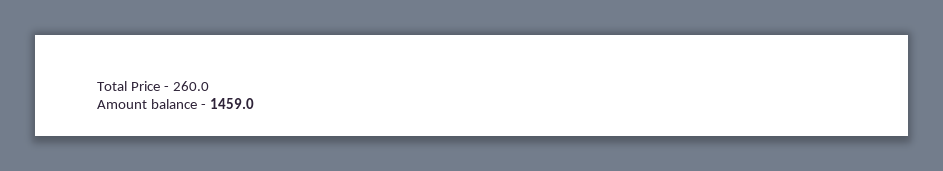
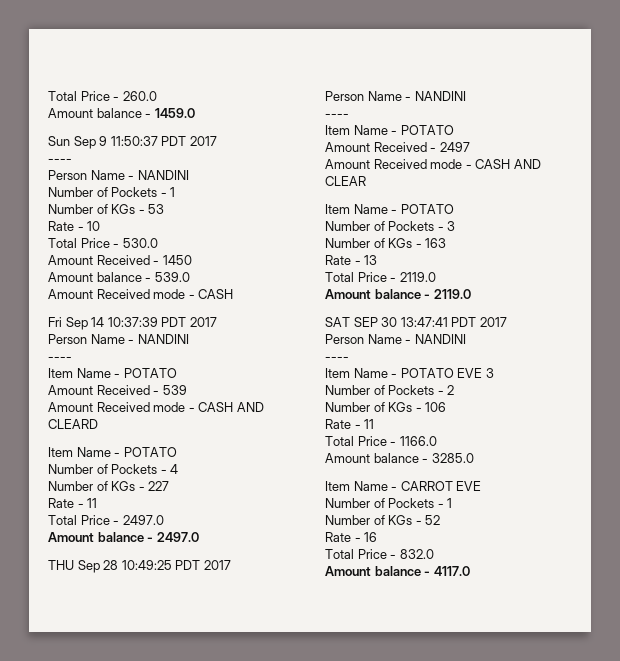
+ Sun Sep 9 11:50:37 PDT 2017
+ ----
+ Person Name - NANDINI
+ Number of Pockets - 1
+ Number of KGs - 53
+ Rate - 10
+ Total Price - 530.0
+ Amount Received - 1450
+ Amount balance - 539.0
+ Amount Received mode - CASH
+ Fri Sep 14 10:37:39 PDT 2017
+ Person Name - NANDINI
+ ----
+ Item Name - POTATO
+ Amount Received - 539
+ Amount Received mode - CASH AND CLEARD
+ Item Name - POTATO
+ Number of Pockets - 4
+ Number of KGs - 227
+ Rate - 11
+ Total Price - 2497.0
+ Amount balance - 2497.0
+ THU Sep 28 10:49:25 PDT 2017
+ Person Name - NANDINI
+ ----
+ Item Name - POTATO
+ Amount Received - 2497
+ Amount Received mode - CASH AND CLEAR
+ Item Name - POTATO
+ Number of Pockets - 3
+ Number of KGs - 163
+ Rate - 13
+ Total Price - 2119.0
+ Amount balance - 2119.0
+ SAT SEP 30 13:47:41 PDT 2017
+ Person Name - NANDINI
+ ----
+ Item Name - POTATO EVE 3
+ Number of Pockets - 2
+ Number of KGs - 106
+ Rate - 11
+ Total Price - 1166.0
+ Amount balance - 3285.0
+ Item Name - CARROT EVE
+ Number of Pockets - 1
+ Number of KGs - 52
+ Rate - 16
+ Total Price - 832.0
+ Amount balance - 4117.0

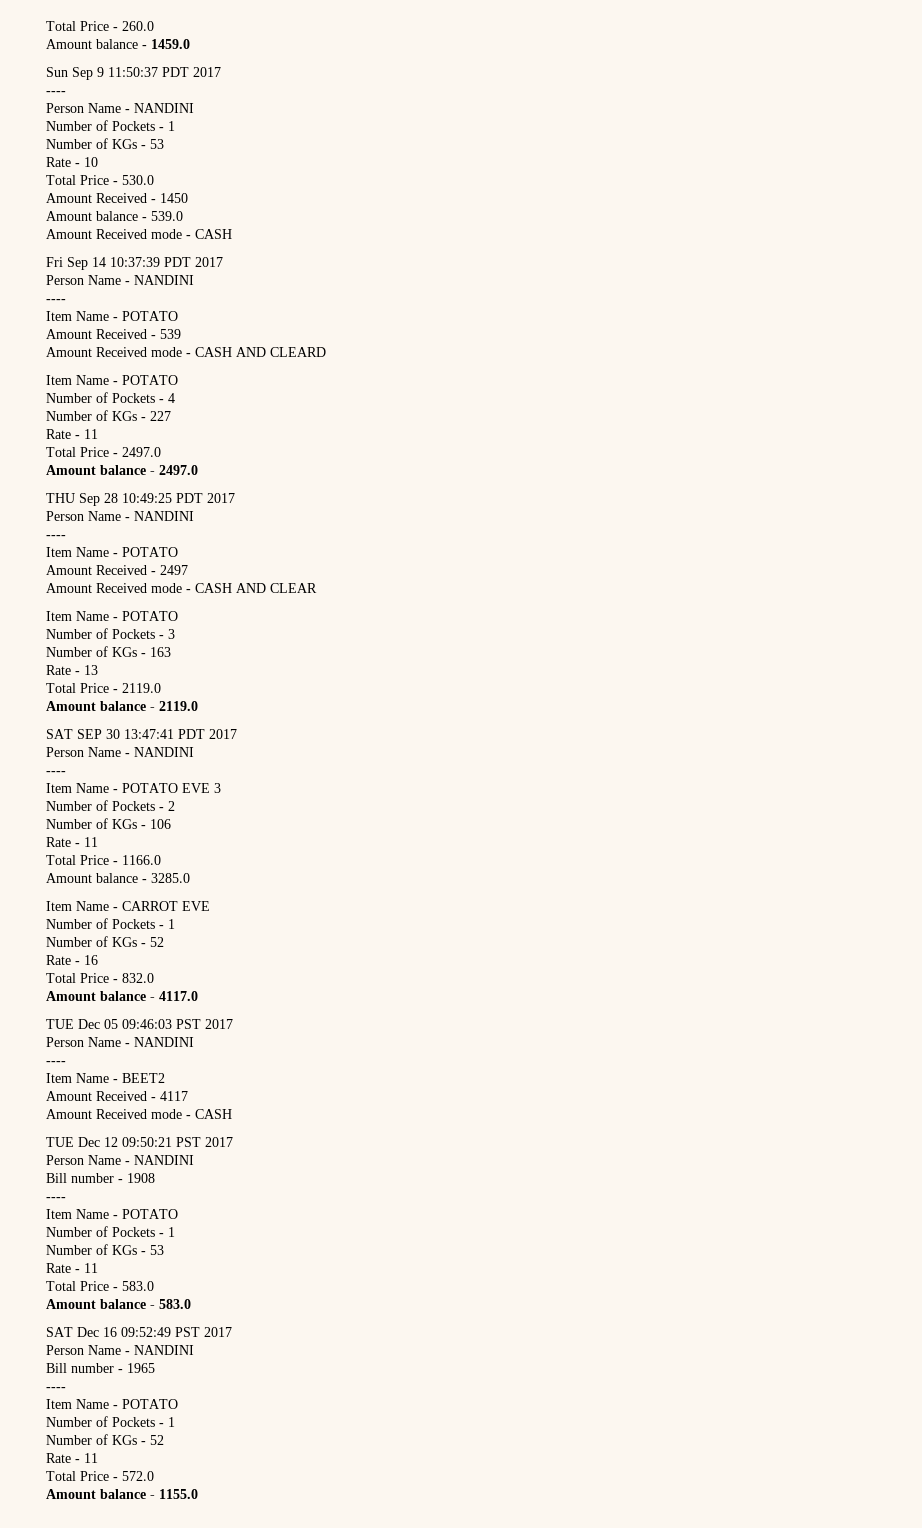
+ TUE Dec 05 09:46:03 PST 2017
+ Person Name - NANDINI
+ ----
+ Item Name - BEET2
+ Amount Received - 4117
+ Amount Received mode - CASH
+ TUE Dec 12 09:50:21 PST 2017
+ Person Name - NANDINI
+ Bill number - 1908
+ ----
+ Item Name - POTATO
+ Number of Pockets - 1
+ Number of KGs - 53
+ Rate - 11
+ Total Price - 583.0
+ Amount balance - 583.0
+ SAT Dec 16 09:52:49 PST 2017
+ Person Name - NANDINI
+ Bill number - 1965
+ ----
+ Item Name - POTATO
+ Number of Pockets - 1
+ Number of KGs - 52
+ Rate - 11
+ Total Price - 572.0
+ Amount balance - 1155.0

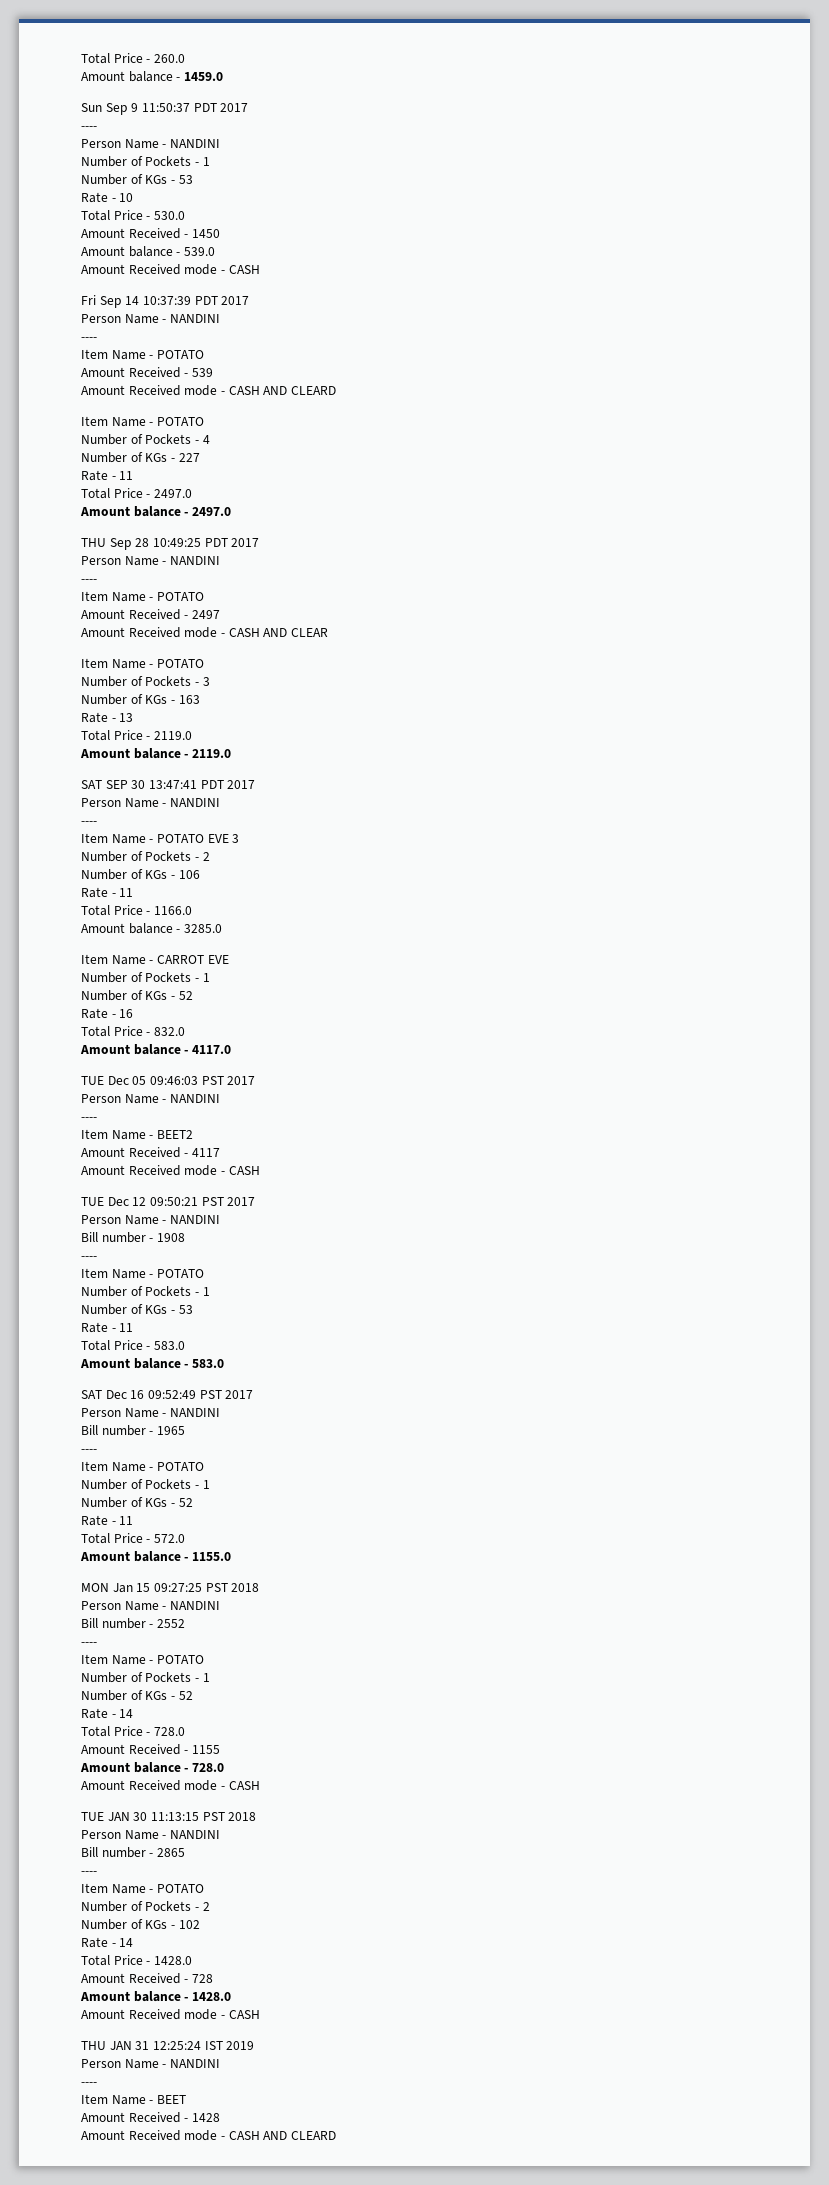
+ MON Jan 15 09:27:25 PST 2018
+ Person Name - NANDINI
+ Bill number - 2552
+ ----
+ Item Name - POTATO
+ Number of Pockets - 1
+ Number of KGs - 52
+ Rate - 14
+ Total Price - 728.0
+ Amount Received - 1155
+ Amount balance - 728.0
+ Amount Received mode - CASH
+ TUE JAN 30 11:13:15 PST 2018
+ Person Name - NANDINI
+ Bill number - 2865
+ ----
+ Item Name - POTATO
+ Number of Pockets - 2
+ Number of KGs - 102
+ Rate - 14
+ Total Price - 1428.0
+ Amount Received - 728
+ Amount balance - 1428.0
+ Amount Received mode - CASH
+ THU JAN 31 12:25:24 IST 2019
+ Person Name - NANDINI
+ ----
+ Item Name - BEET
+ Amount Received - 1428
+ Amount Received mode - CASH AND CLEARD

